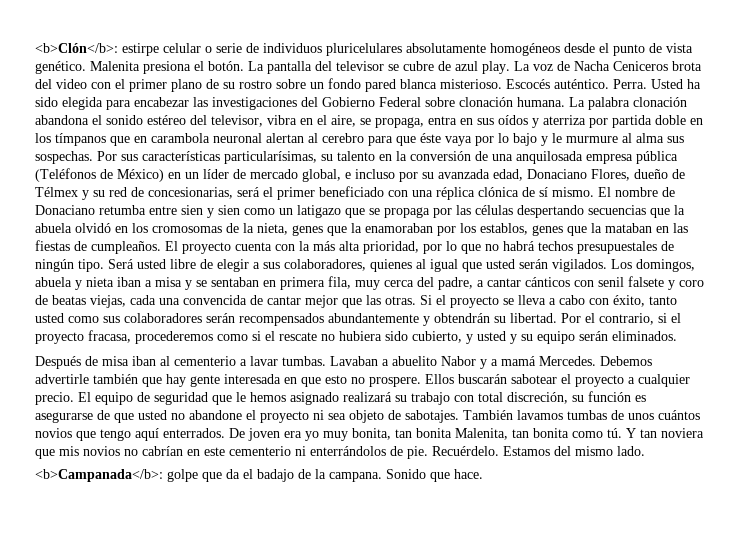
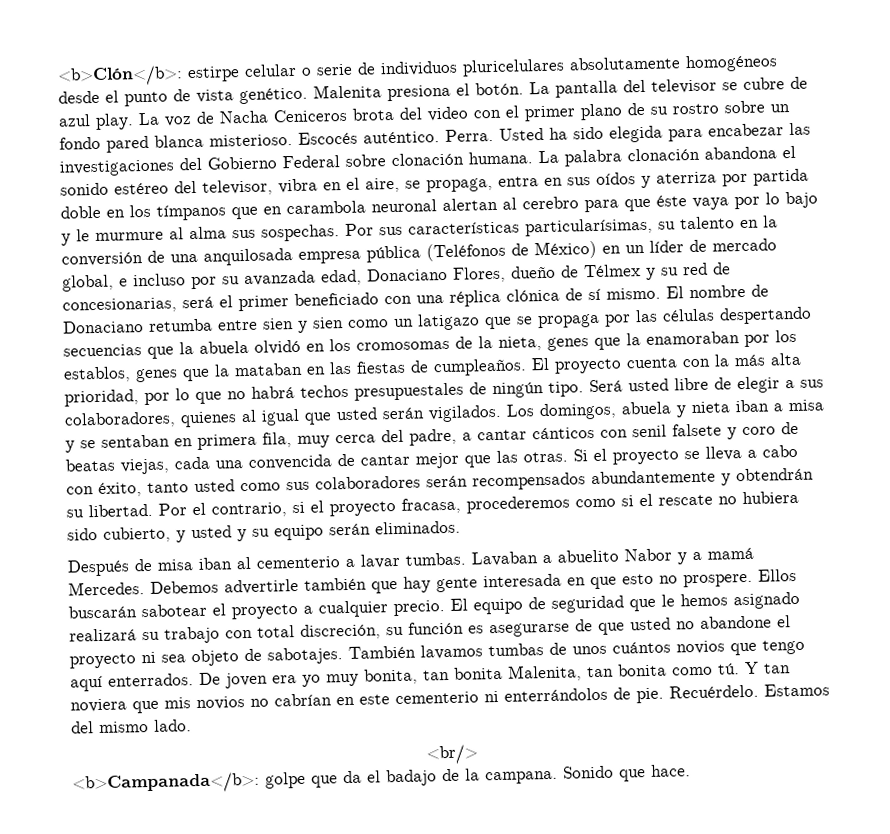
+ <br/>

